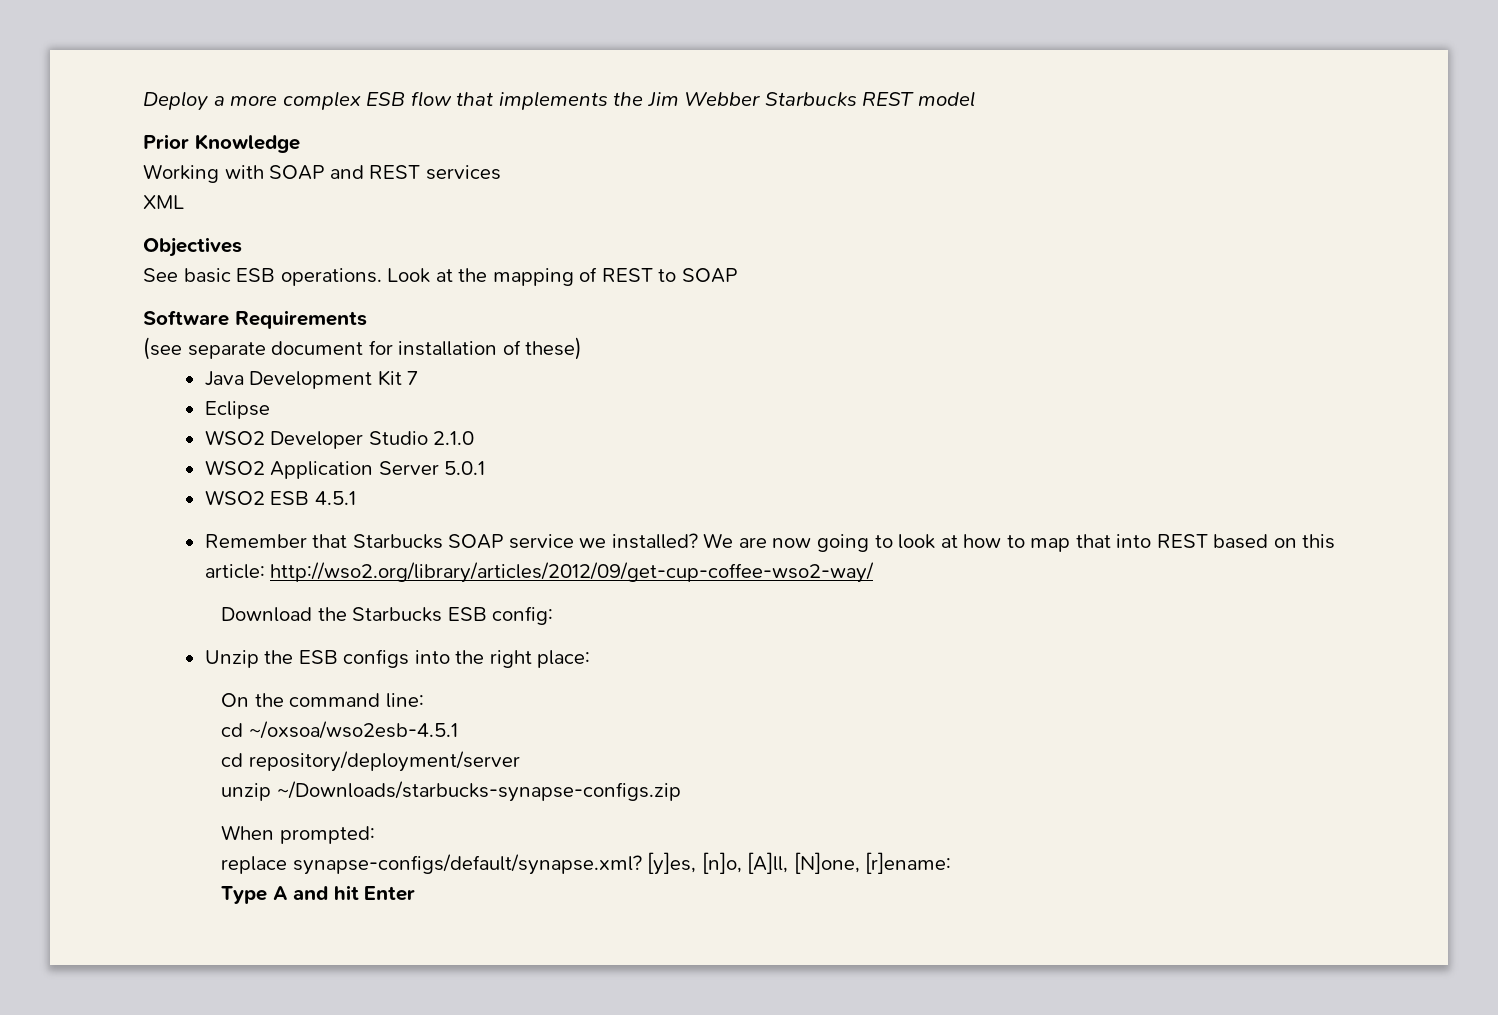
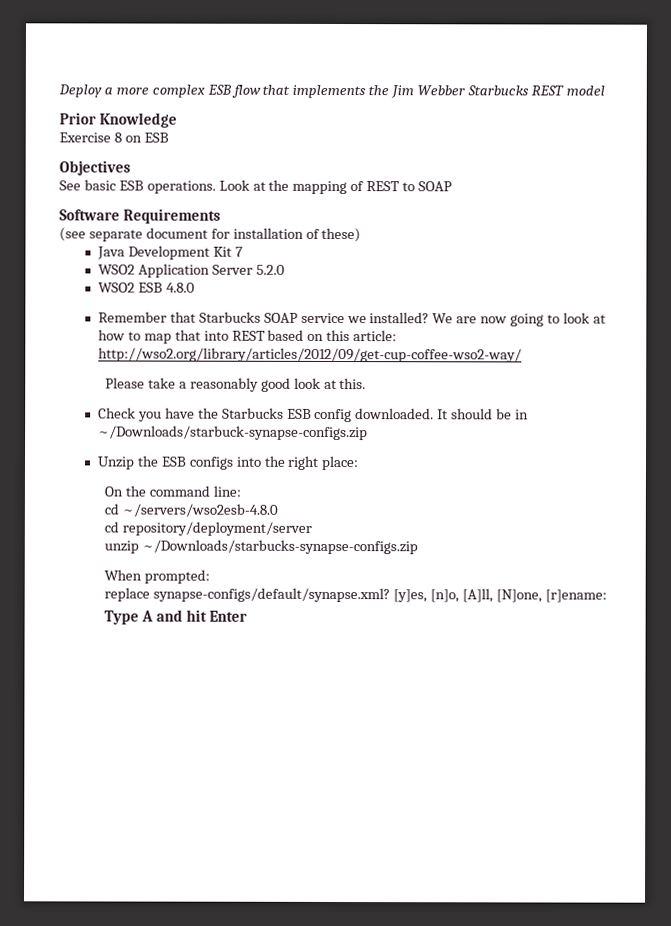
- Working with SOAP and REST services
- XML
+ Exercise 8 on ESB
- Eclipse
- WSO2 Developer Studio 2.1.0
- WSO2 Application Server 5.0.1
+ WSO2 Application Server 5.2.0
- WSO2 ESB 4.5.1
+ WSO2 ESB 4.8.0
- Download the Starbucks ESB config:
+ Please take a reasonably good look at this.
+ Check you have the Starbucks ESB config downloaded. It should be in ~/Downloads/starbuck-synapse-configs.zip
- cd ~/oxsoa/wso2esb-4.5.1
+ cd ~/servers/wso2esb-4.8.0

